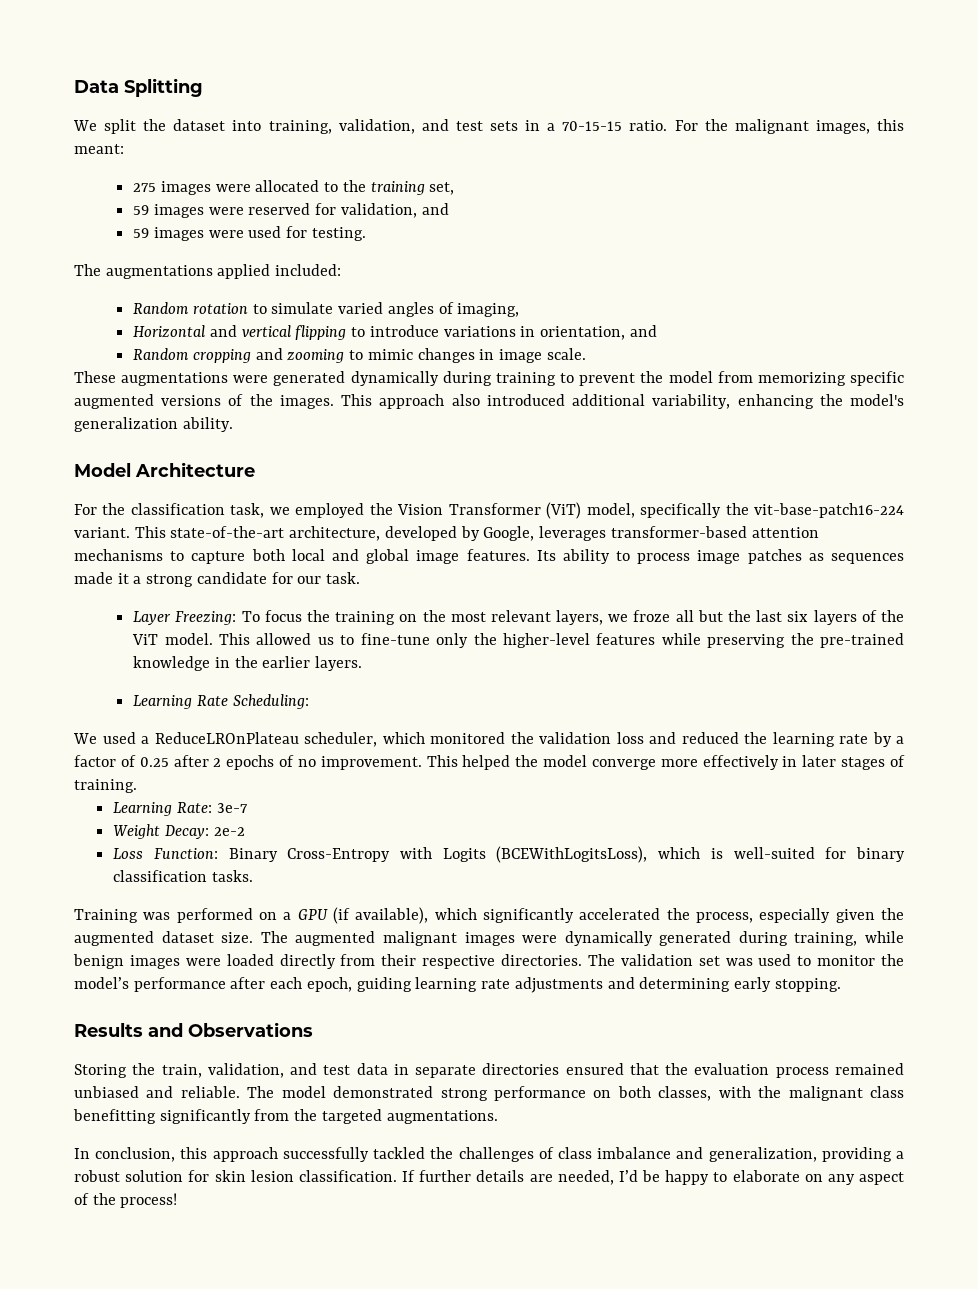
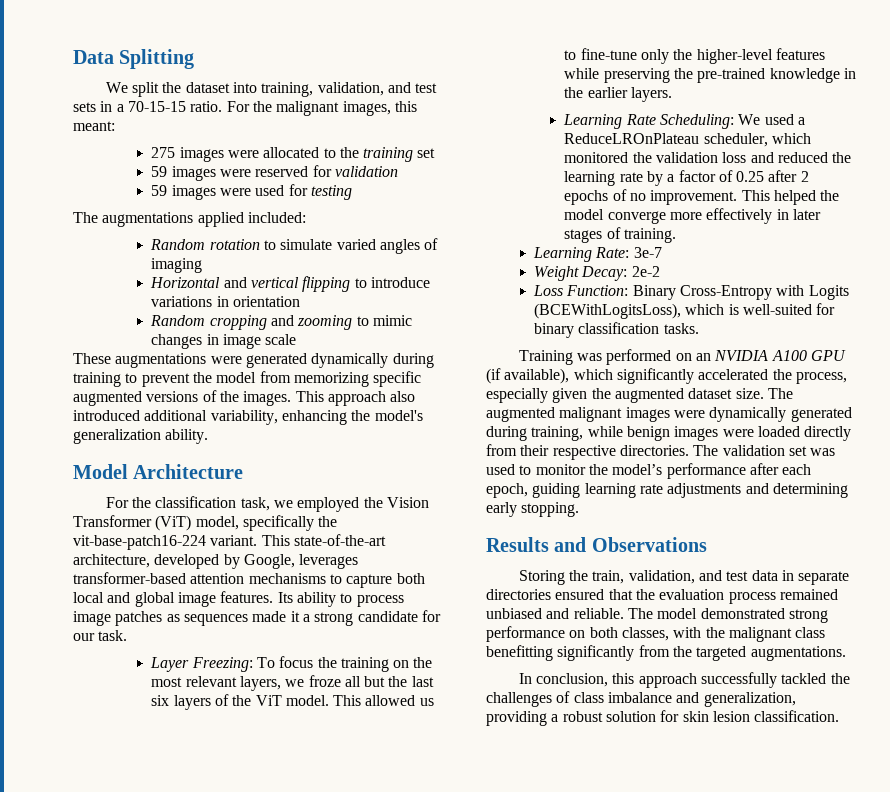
- 275 images were allocated to the training set,
+ 275 images were allocated to the training set
- 59 images were reserved for validation, and
+ 59 images were reserved for validation
- 59 images were used for testing.
+ 59 images were used for testing
- Random rotation to simulate varied angles of imaging,
+ Random rotation to simulate varied angles of imaging
- Horizontal and vertical flipping to introduce variations in orientation, and
+ Horizontal and vertical flipping to introduce variations in orientation
- Random cropping and zooming to mimic changes in image scale.
+ Random cropping and zooming to mimic changes in image scale
- Learning Rate Scheduling:
- We used a ReduceLROnPlateau scheduler, which monitored the validation loss and reduced the learning rate by a factor of 0.25 after 2 epochs of no improvement.
+ Learning Rate Scheduling: We used a ReduceLROnPlateau scheduler, which monitored the validation loss and reduced the learning rate by a factor of 0.25 after 2 epochs of no improvement.
- Training was performed on a GPU (if available), which significantly accelerated the process, especially given the augmented dataset size.
+ Training was performed on an NVIDIA A100 GPU (if available), which significantly accelerated the process, especially given the augmented dataset size.
- If further details are needed, I’d be happy to elaborate on any aspect of the process!

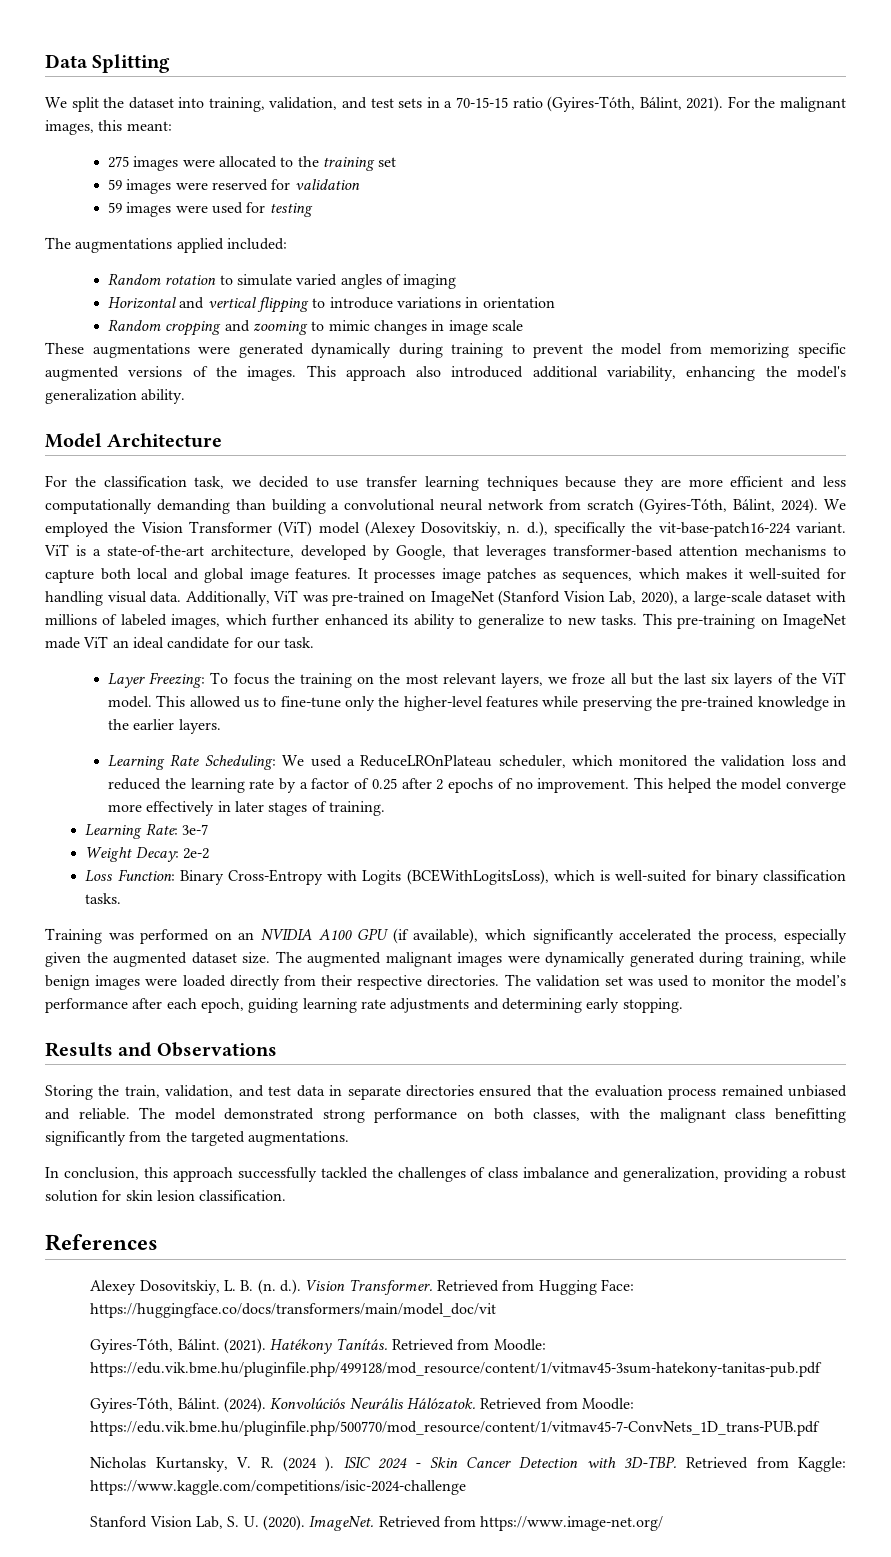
- We split the dataset into training, validation, and test sets in a 70-15-15 ratio.
+ We split the dataset into training, validation, and test sets in a 70-15-15 ratio (Gyires-Tóth, Bálint, 2021).
- For the classification task, we employed the Vision Transformer (ViT) model, specifically the vit-base-patch16-224 variant.
+ For the classification task, we decided to use transfer learning techniques because they are more efficient and less computationally demanding than building a convolutional neural network from scratch (Gyires-Tóth, Bálint, 2024). We employed the Vision Transformer (ViT) model (Alexey Dosovitskiy, n. d.), specifically the vit-base-patch16-224 variant.
- This state-of-the-art architecture, developed by Google, leverages transformer-based attention mechanisms to capture both local and global image features.
+ ViT is a state-of-the-art architecture, developed by Google, that leverages transformer-based attention mechanisms to capture both local and global image features.
- Its ability to process image patches as sequences made it a strong candidate for our task.
+ It processes image patches as sequences, which makes it well-suited for handling visual data. Additionally, ViT was pre-trained on ImageNet (Stanford Vision Lab, 2020), a large-scale dataset with millions of labeled images, which further enhanced its ability to generalize to new tasks. This pre-training on ImageNet made ViT an ideal candidate for our task.
+ References
+ Alexey Dosovitskiy, L. B. (n. d.). Vision Transformer. Retrieved from Hugging Face: https://huggingface.co/docs/transformers/main/model_doc/vit
+ Gyires-Tóth, Bálint. (2021). Hatékony Tanítás. Retrieved from Moodle: https://edu.vik.bme.hu/pluginfile.php/499128/mod_resource/content/1/vitmav45-3sum-hatekony-tanitas-pub.pdf
+ Gyires-Tóth, Bálint. (2024). Konvolúciós Neurális Hálózatok. Retrieved from Moodle: https://edu.vik.bme.hu/pluginfile.php/500770/mod_resource/content/1/vitmav45-7-ConvNets_1D_trans-PUB.pdf
+ Nicholas Kurtansky, V. R. (2024 ). ISIC 2024 - Skin Cancer Detection with 3D-TBP. Retrieved from Kaggle: https://www.kaggle.com/competitions/isic-2024-challenge
+ Stanford Vision Lab, S. U. (2020). ImageNet. Retrieved from https://www.image-net.org/

